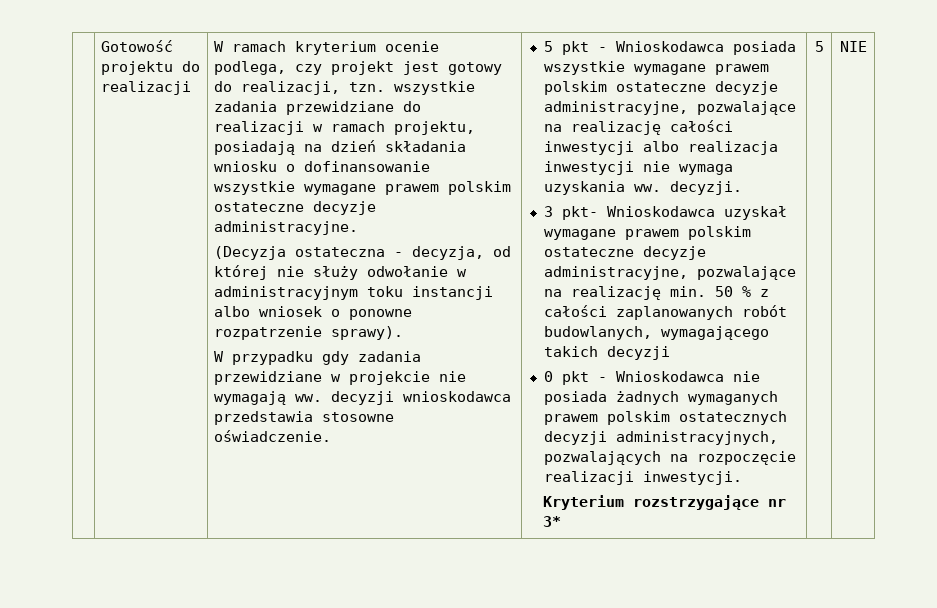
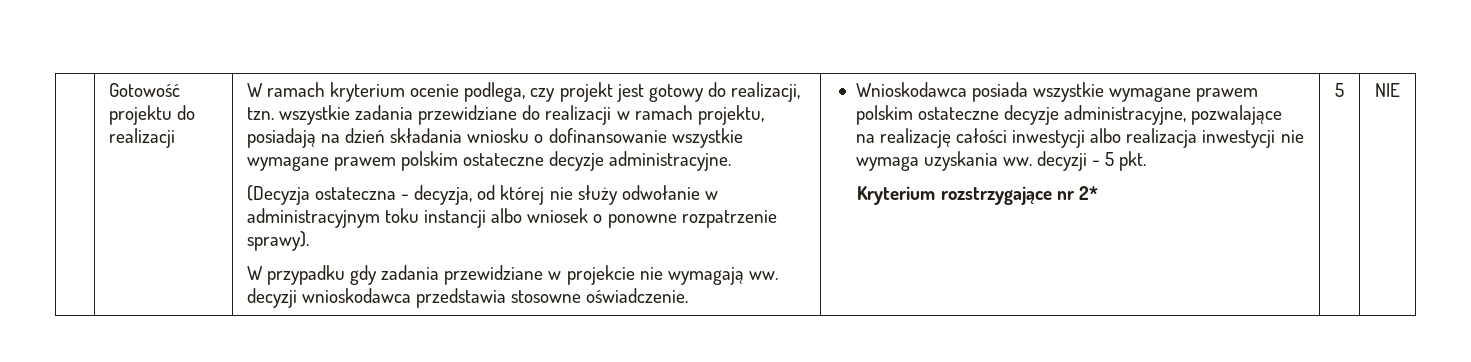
- 5 pkt - Wnioskodawca posiada wszystkie wymagane prawem polskim ostateczne decyzje administracyjne, pozwalające na realizację całości inwestycji albo realizacja inwestycji nie wymaga uzyskania ww. decyzji.
- 3 pkt- Wnioskodawca uzyskał wymagane prawem polskim ostateczne decyzje administracyjne, pozwalające na realizację min. 50 % z całości zaplanowanych robót budowlanych, wymagającego takich decyzji
- 0 pkt - Wnioskodawca nie posiada żadnych wymaganych prawem polskim ostatecznych decyzji administracyjnych, pozwalających na rozpoczęcie realizacji inwestycji.
+ Wnioskodawca posiada wszystkie wymagane prawem polskim ostateczne decyzje administracyjne, pozwalające na realizację całości inwestycji albo realizacja inwestycji nie wymaga uzyskania ww. decyzji - 5 pkt.
- Kryterium rozstrzygające nr 3*
+ Kryterium rozstrzygające nr 2*

